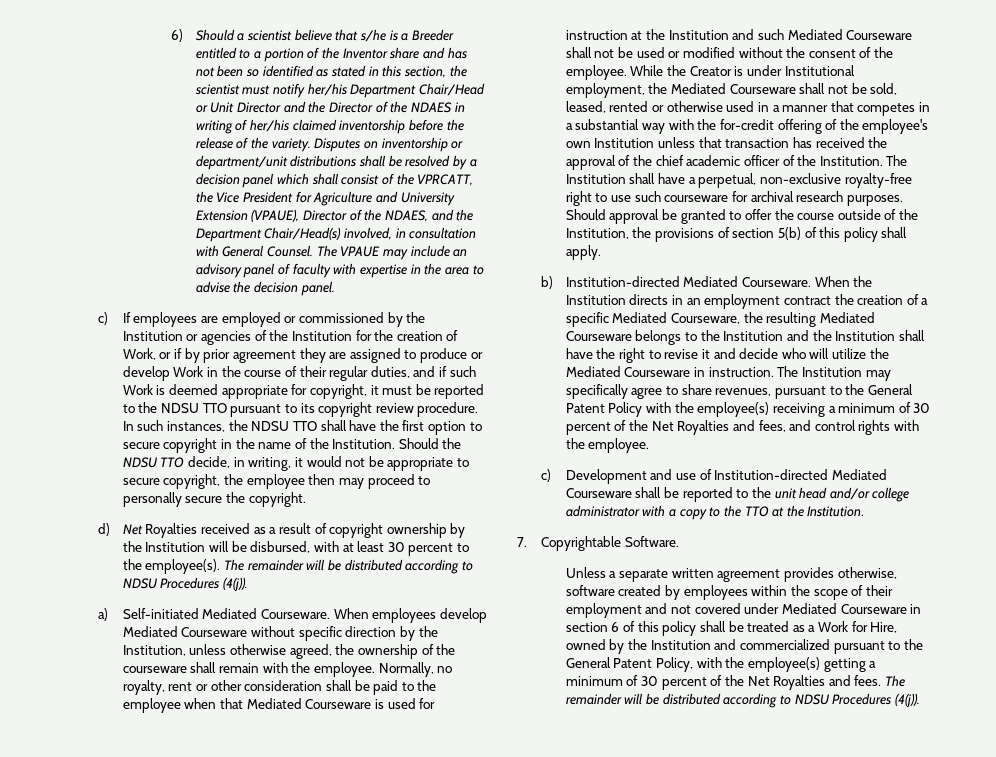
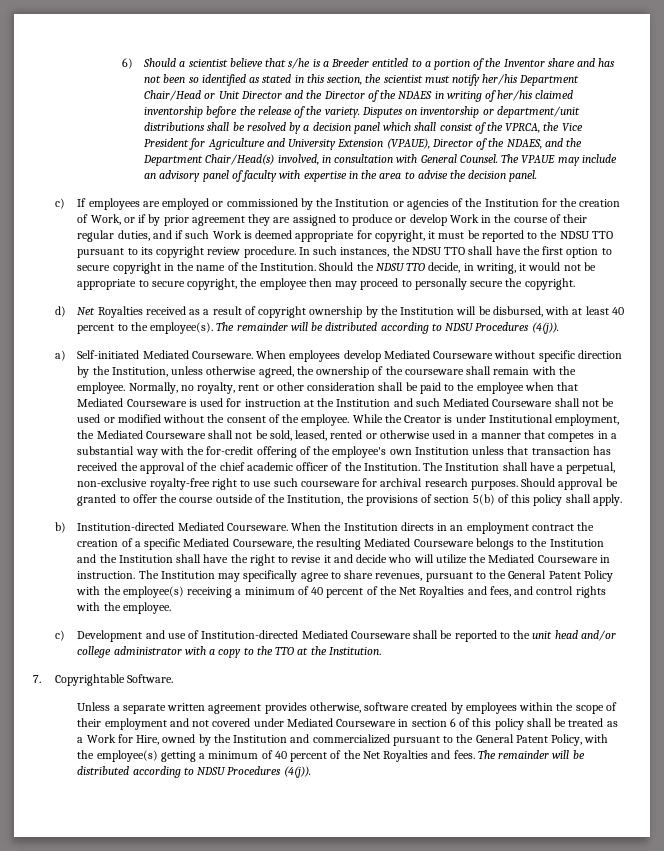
- Disputes on inventorship or department/unit distributions shall be resolved by a decision panel which shall consist of the VPRCATT, the Vice President for Agriculture and University Extension (VPAUE), Director of the NDAES, and the Department Chair/Head(s) involved, in consultation with General Counsel.
+ Disputes on inventorship or department/unit distributions shall be resolved by a decision panel which shall consist of the VPRCA, the Vice President for Agriculture and University Extension (VPAUE), Director of the NDAES, and the Department Chair/Head(s) involved, in consultation with General Counsel.
- d) Net Royalties received as a result of copyright ownership by the Institution will be disbursed, with at least 30 percent to the employee(s).
+ d) Net Royalties received as a result of copyright ownership by the Institution will be disbursed, with at least 40 percent to the employee(s).
- The Institution may specifically agree to share revenues, pursuant to the General Patent Policy with the employee(s) receiving a minimum of 30 percent of the Net Royalties and fees, and control rights with the employee.
+ The Institution may specifically agree to share revenues, pursuant to the General Patent Policy with the employee(s) receiving a minimum of 40 percent of the Net Royalties and fees, and control rights with the employee.
- Unless a separate written agreement provides otherwise, software created by employees within the scope of their employment and not covered under Mediated Courseware in section 6 of this policy shall be treated as a Work for Hire, owned by the Institution and commercialized pursuant to the General Patent Policy, with the employee(s) getting a minimum of 30 percent of the Net Royalties and fees.
+ Unless a separate written agreement provides otherwise, software created by employees within the scope of their employment and not covered under Mediated Courseware in section 6 of this policy shall be treated as a Work for Hire, owned by the Institution and commercialized pursuant to the General Patent Policy, with the employee(s) getting a minimum of 40 percent of the Net Royalties and fees.

